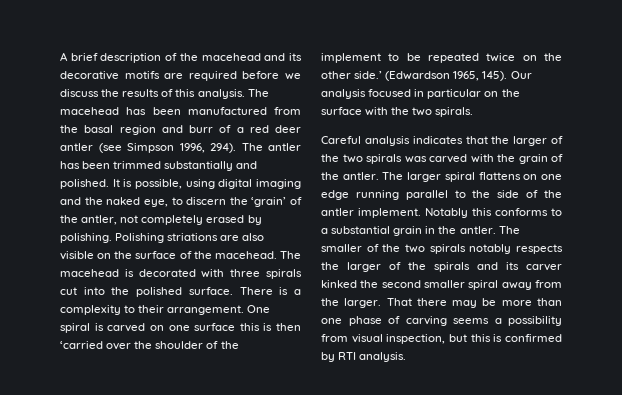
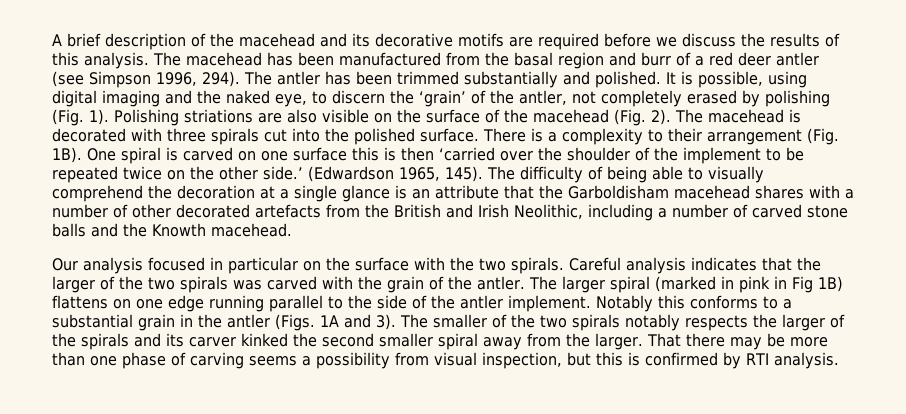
- It is possible, using digital imaging and the naked eye, to discern the ‘grain’ of the antler, not completely erased by polishing.
+ It is possible, using digital imaging and the naked eye, to discern the ‘grain’ of the antler, not completely erased by polishing (Fig. 1).
- Polishing striations are also visible on the surface of the macehead.
+ Polishing striations are also visible on the surface of the macehead (Fig. 2).
- There is a complexity to their arrangement.
+ There is a complexity to their arrangement (Fig. 1B).
- (Edwardson 1965, 145). Our analysis focused in particular on the surface with the two spirals.
- Careful analysis indicates that the larger of the two spirals was carved with the grain of the antler.
+ (Edwardson 1965, 145). The difficulty of being able to visually comprehend the decoration at a single glance is an attribute that the Garboldisham macehead shares with a number of other decorated artefacts from the British and Irish Neolithic, including a number of carved stone balls and the Knowth macehead.
+ Our analysis focused in particular on the surface with the two spirals. Careful analysis indicates that the larger of the two spirals was carved with the grain of the antler.
- The larger spiral flattens on one edge running parallel to the side of the antler implement.
+ The larger spiral (marked in pink in Fig 1B) flattens on one edge running parallel to the side of the antler implement.
- Notably this conforms to a substantial grain in the antler.
+ Notably this conforms to a substantial grain in the antler (Figs. 1A and 3).

